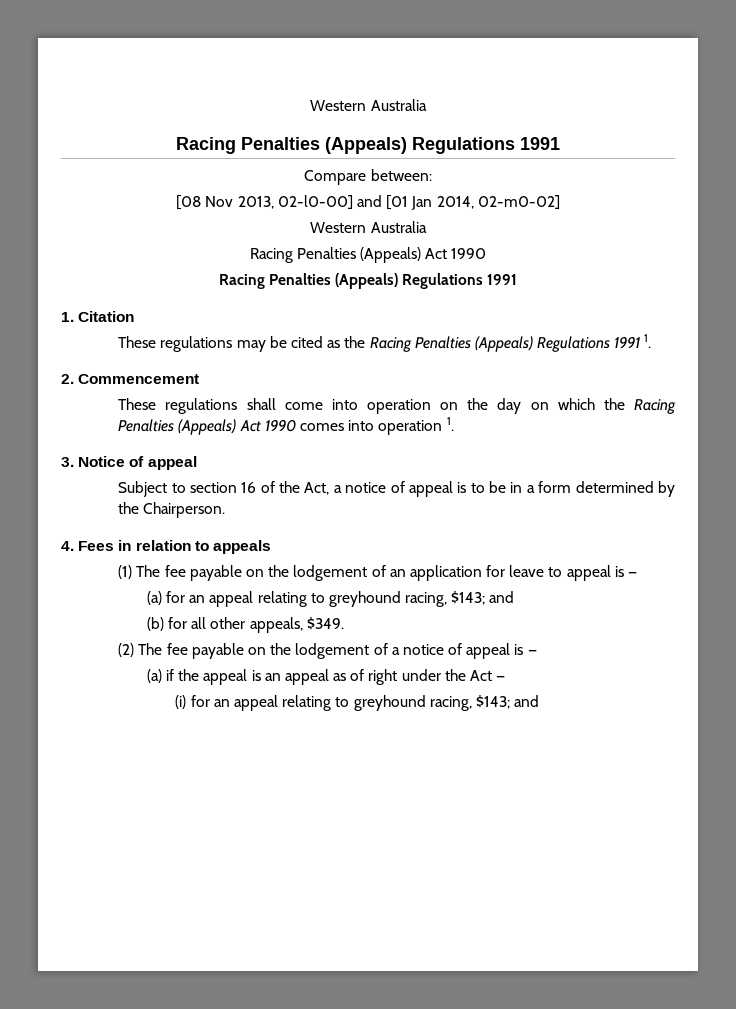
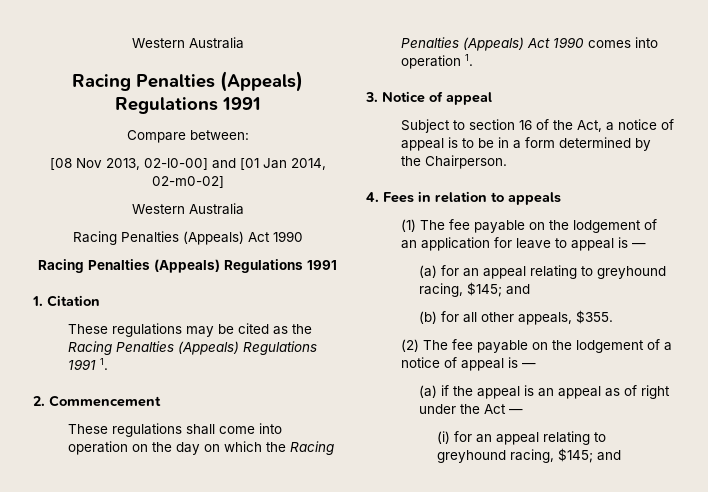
- (a) for an appeal relating to greyhound racing, $143; and
+ (a) for an appeal relating to greyhound racing, $145; and
- (b) for all other appeals, $349.
+ (b) for all other appeals, $355.
- (i) for an appeal relating to greyhound racing, $143; and
+ (i) for an appeal relating to greyhound racing, $145; and

